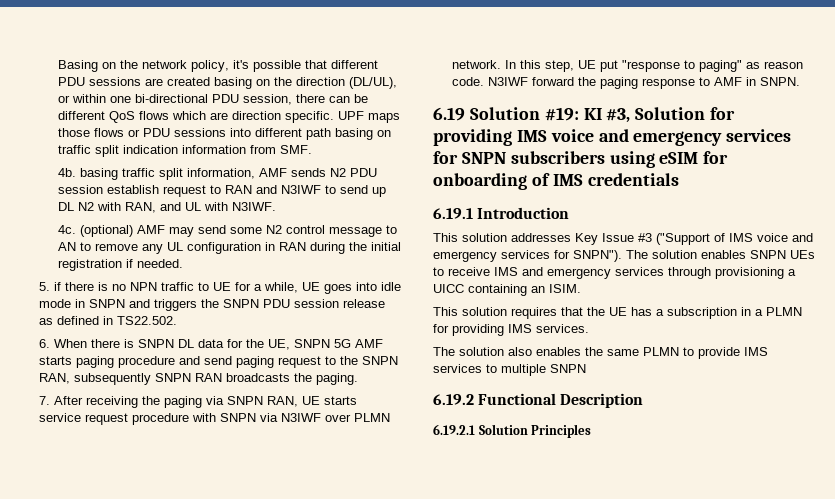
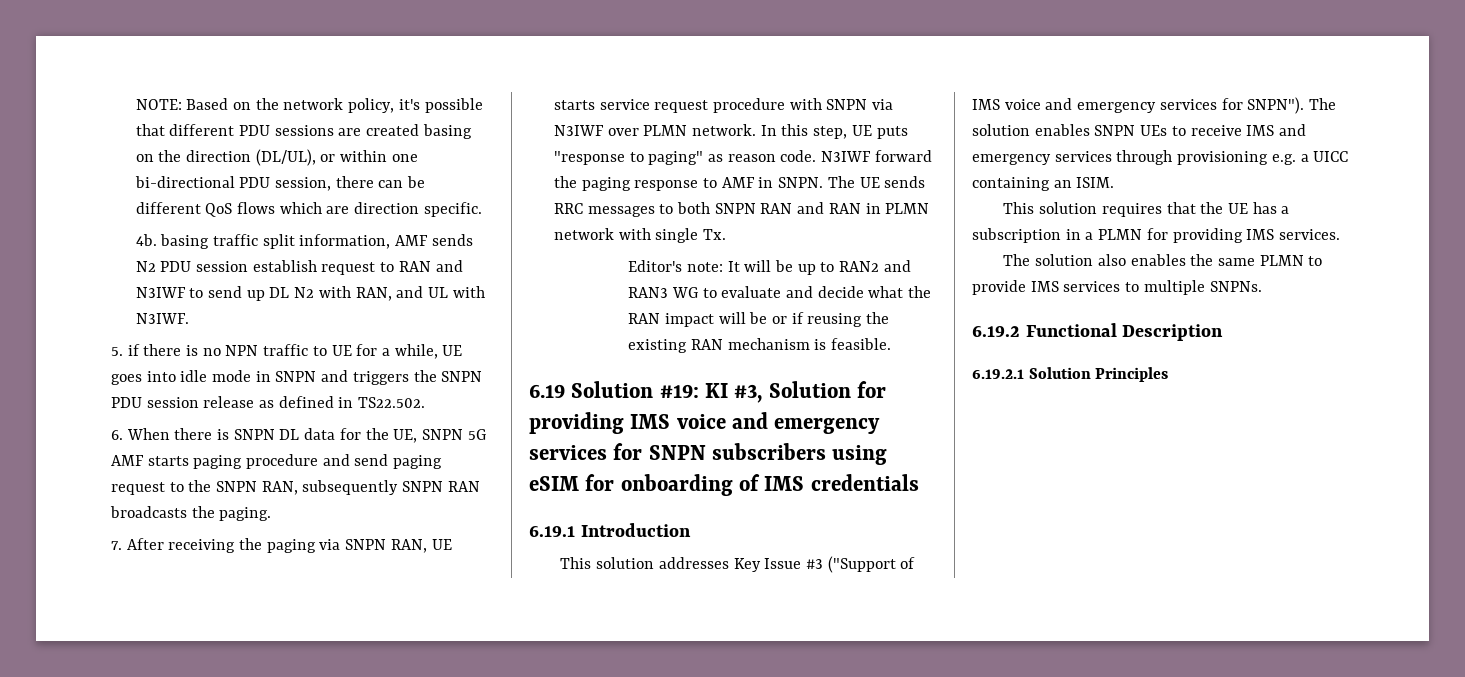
- Basing on the network policy, it's possible that different PDU sessions are created basing on the direction (DL/UL), or within one bi-directional PDU session, there can be different QoS flows which are direction specific. UPF maps those flows or PDU sessions into different path basing on traffic split indication information from SMF.
+ NOTE: Based on the network policy, it's possible that different PDU sessions are created basing on the direction (DL/UL), or within one bi-directional PDU session, there can be different QoS flows which are direction specific.
- 4c. (optional) AMF may send some N2 control message to AN to remove any UL configuration in RAN during the initial registration if needed.
- In this step, UE put "response to paging" as reason code.
+ In this step, UE puts "response to paging" as reason code.
+ The UE sends RRC messages to both SNPN RAN and RAN in PLMN network with single Tx.
+ Editor's note: It will be up to RAN2 and RAN3 WG to evaluate and decide what the RAN impact will be or if reusing the existing RAN mechanism is feasible.
- The solution enables SNPN UEs to receive IMS and emergency services through provisioning a UICC containing an ISIM.
+ The solution enables SNPN UEs to receive IMS and emergency services through provisioning e.g. a UICC containing an ISIM.
- The solution also enables the same PLMN to provide IMS services to multiple SNPN
+ The solution also enables the same PLMN to provide IMS services to multiple SNPNs.

